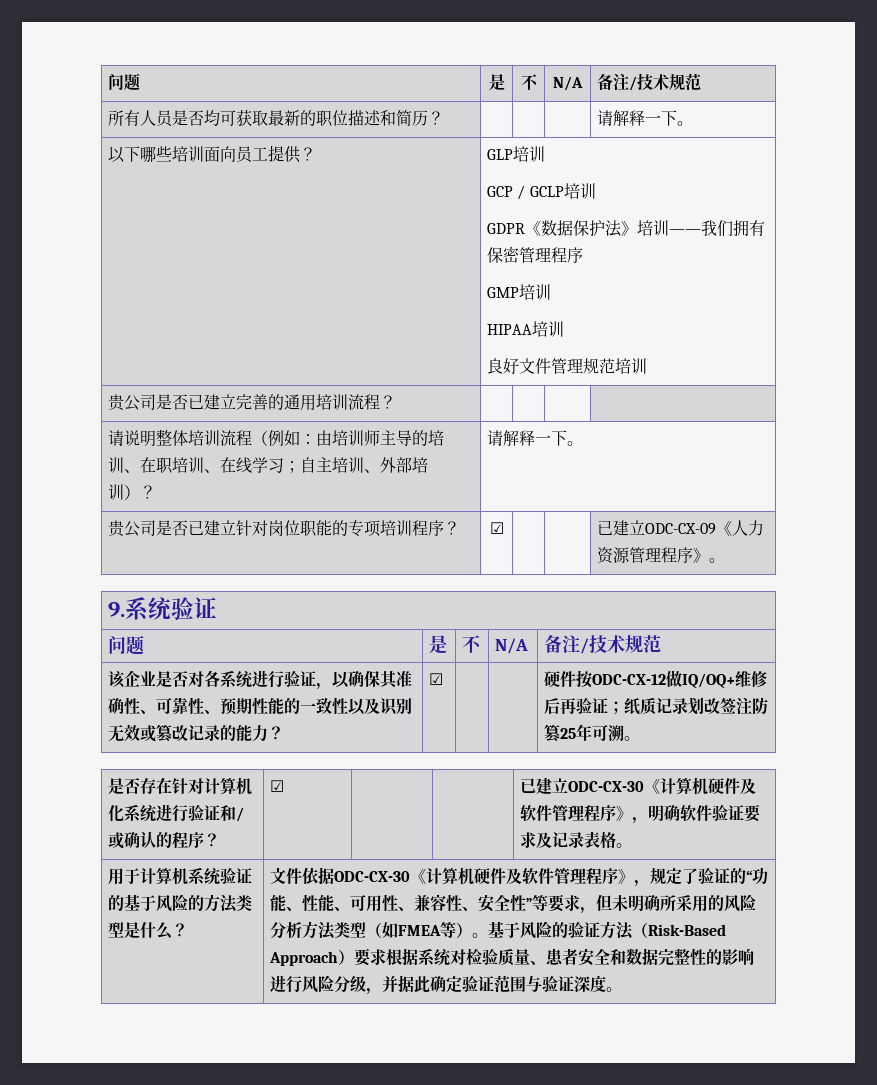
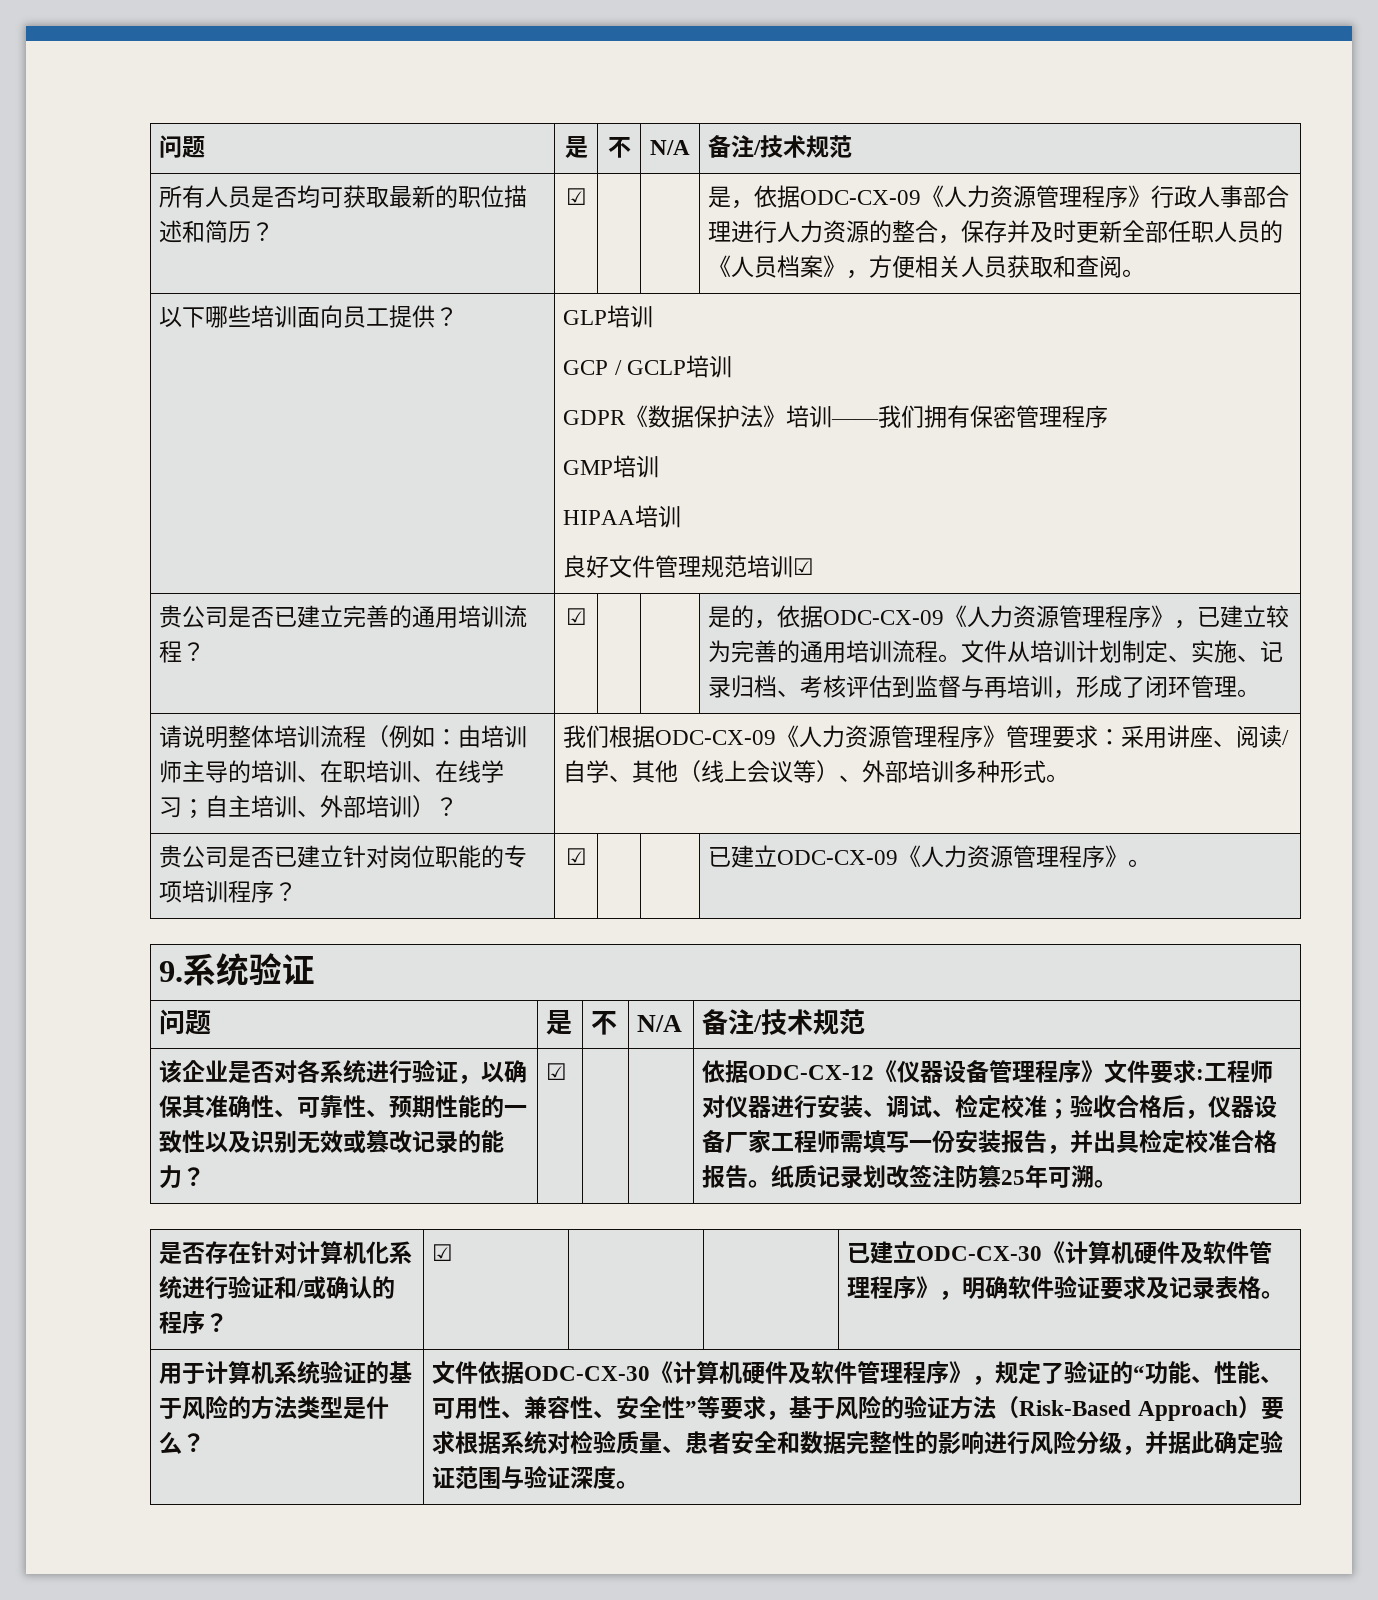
- 所有人员是否均可获取最新的职位描述和简历？ | | | | 请解释一下。
+ 所有人员是否均可获取最新的职位描述和简历？ | ☑ | | | 是，依据ODC-CX-09《人力资源管理程序》行政人事部合理进行人力资源的整合，保存并及时更新全部任职人员的《人员档案》，方便相关人员获取和查阅。
  以下哪些培训面向员工提供？ | GLP培训
  GCP / GCLP培训
  GDPR《数据保护法》培训——我们拥有保密管理程序
  GMP培训
  HIPAA培训
- 良好文件管理规范培训
+ 良好文件管理规范培训☑
+ ☑ | | | 是的，依据ODC-CX-09《人力资源管理程序》，已建立较为完善的通用培训流程。文件从培训计划制定、实施、记录归档、考核评估到监督与再培训，形成了闭环管理。
- 请说明整体培训流程（例如：由培训师主导的培训、在职培训、在线学习；自主培训、外部培训）？ | 请解释一下。
+ 请说明整体培训流程（例如：由培训师主导的培训、在职培训、在线学习；自主培训、外部培训）？ | 我们根据ODC-CX-09《人力资源管理程序》管理要求：采用讲座、阅读/自学、其他（线上会议等）、外部培训多种形式。
- 硬件按ODC-CX-12做IQ/OQ+维修后再验证；纸质记录划改签注防篡25年可溯。
+ 依据ODC-CX-12《仪器设备管理程序》文件要求:工程师对仪器进行安装、调试、检定校准；验收合格后，仪器设备厂家工程师需填写一份安装报告，并出具检定校准合格报告。纸质记录划改签注防篡25年可溯。
- 文件依据ODC-CX-30《计算机硬件及软件管理程序》，规定了验证的“功能、性能、可用性、兼容性、安全性”等要求，但未明确所采用的风险分析方法类型（如FMEA等）。基于风险的验证方法（Risk-Based Approach）要求根据系统对检验质量、患者安全和数据完整性的影响进行风险分级，并据此确定验证范围与验证深度。
+ 文件依据ODC-CX-30《计算机硬件及软件管理程序》，规定了验证的“功能、性能、可用性、兼容性、安全性”等要求，基于风险的验证方法（Risk-Based Approach）要求根据系统对检验质量、患者安全和数据完整性的影响进行风险分级，并据此确定验证范围与验证深度。

